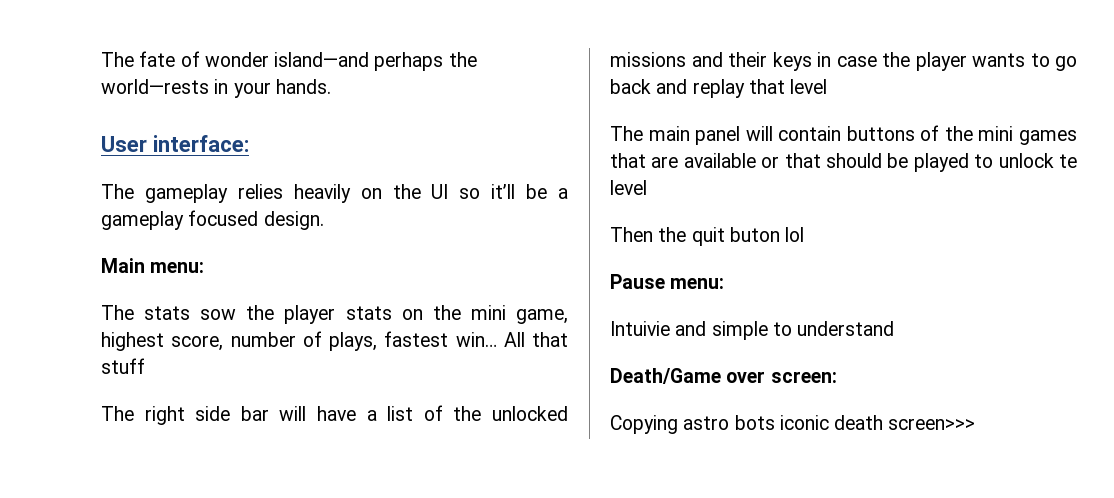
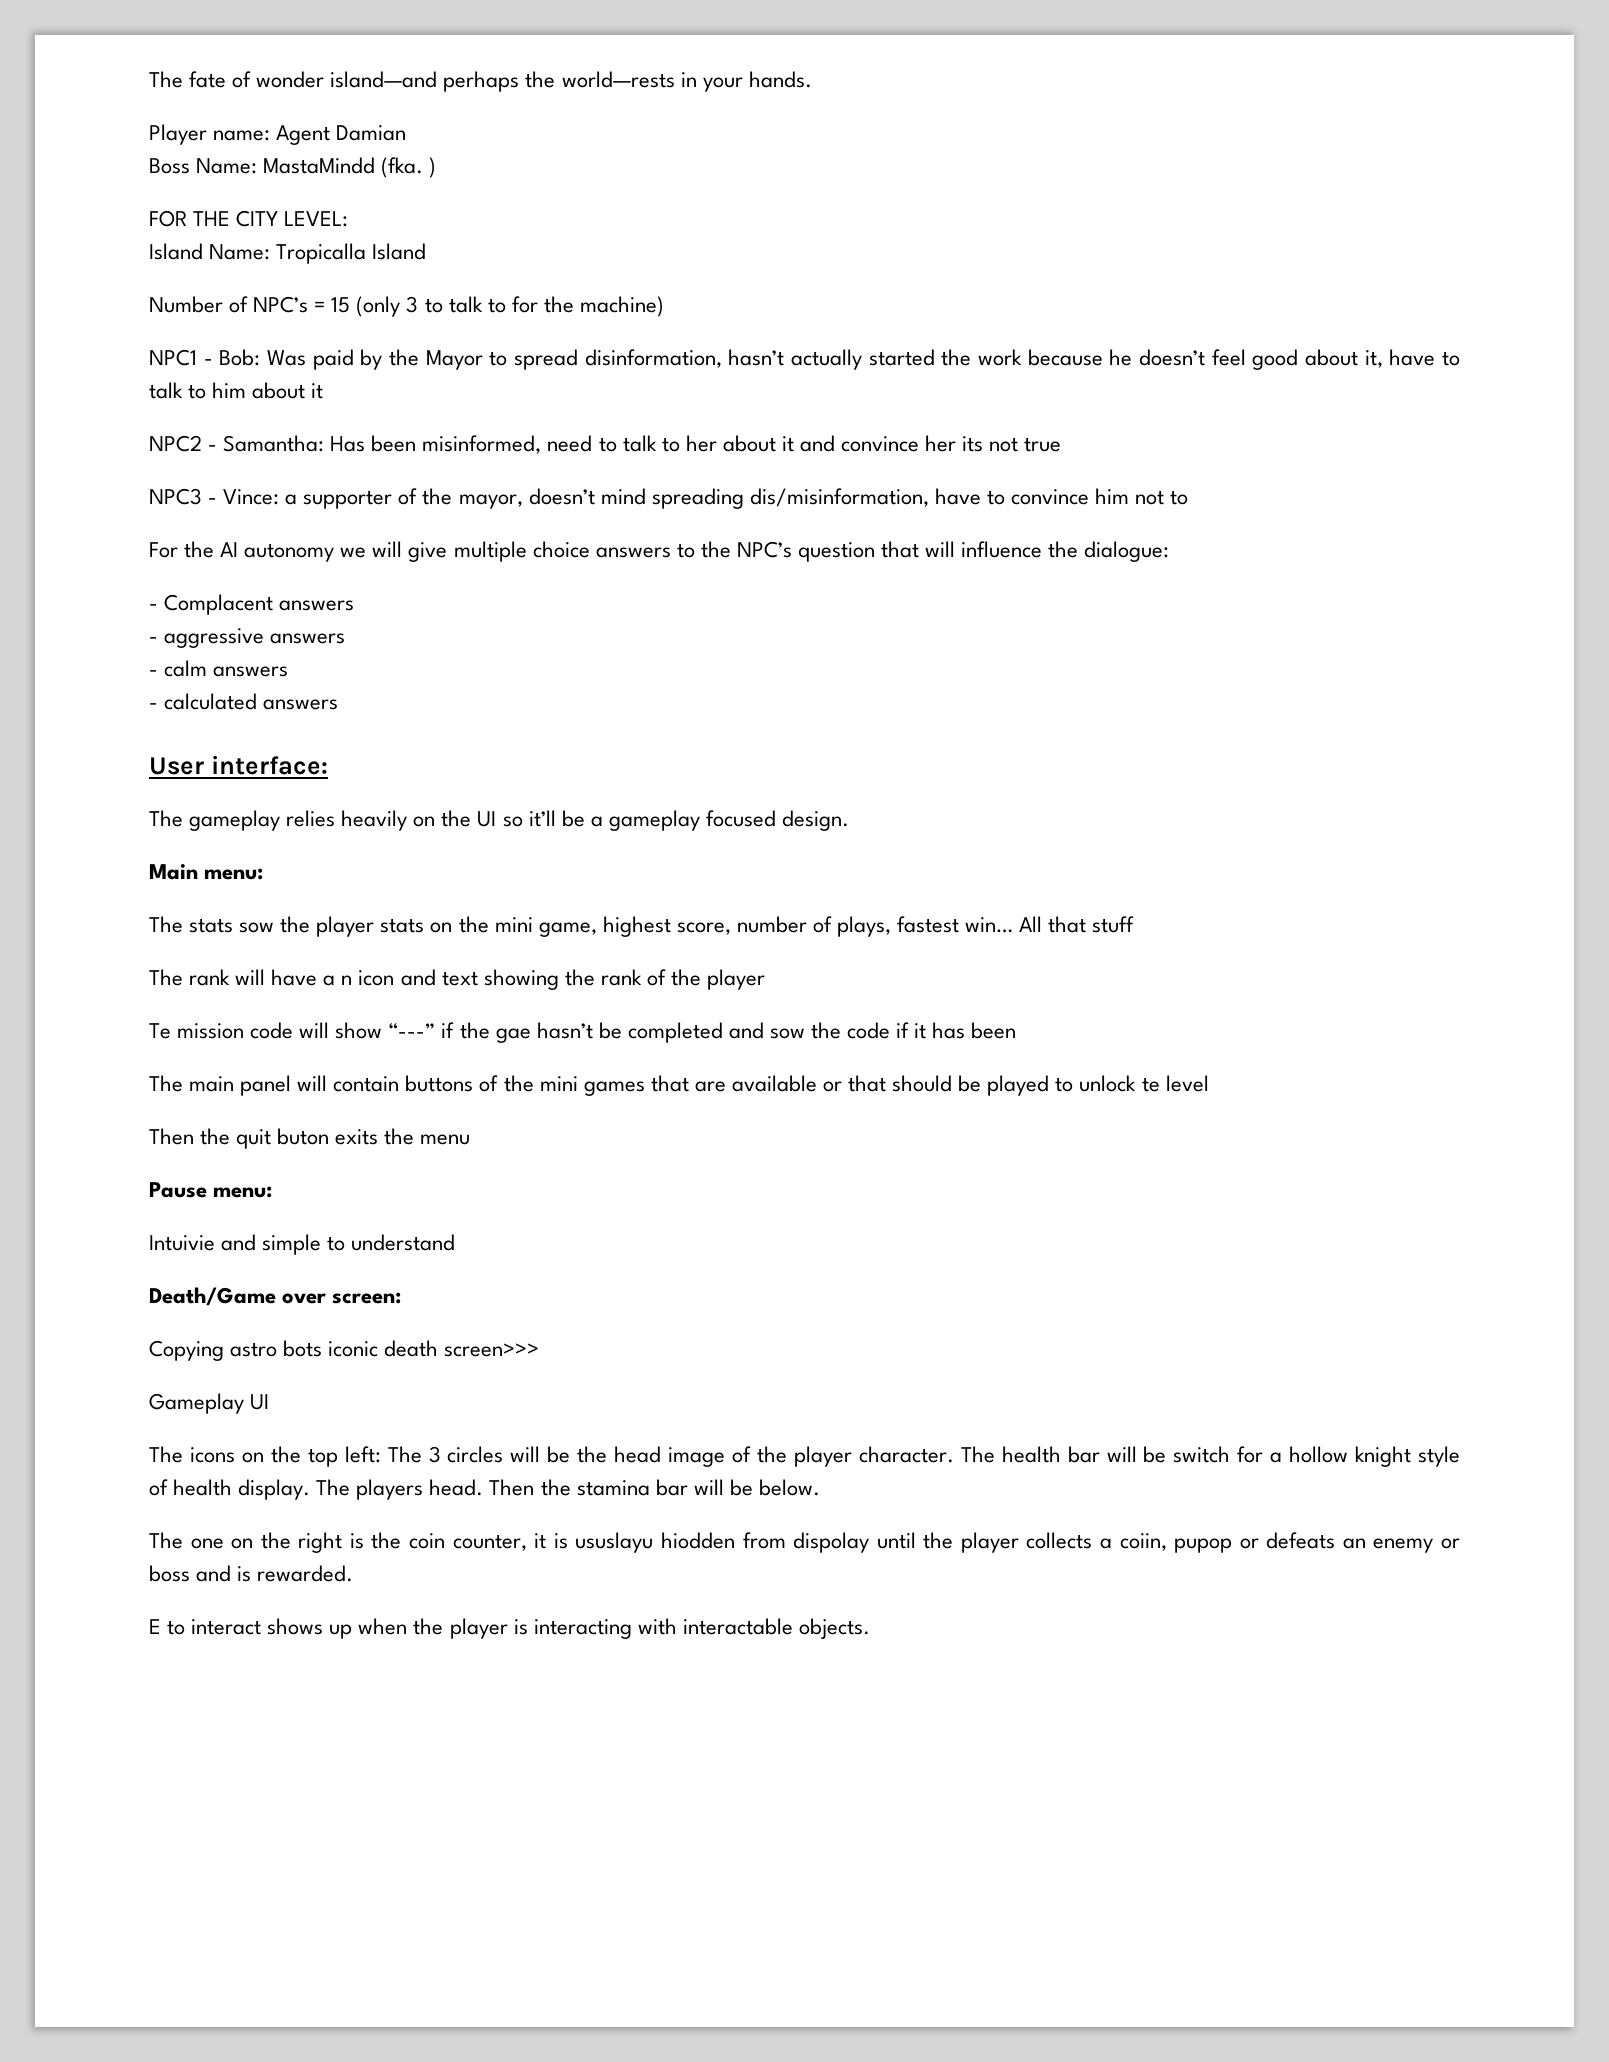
+ Player name: Agent Damian
+ Boss Name: MastaMindd (fka. )
+ FOR THE CITY LEVEL:
+ Island Name: Tropicalla Island
+ Number of NPC’s = 15 (only 3 to talk to for the machine)
+ NPC1 - Bob: Was paid by the Mayor to spread disinformation, hasn’t actually started the work because he doesn’t feel good about it, have to talk to him about it
+ NPC2 - Samantha: Has been misinformed, need to talk to her about it and convince her its not true
+ NPC3 - Vince: a supporter of the mayor, doesn’t mind spreading dis/misinformation, have to convince him not to
+ For the AI autonomy we will give multiple choice answers to the NPC’s question that will influence the dialogue:
+ - Complacent answers
+ - aggressive answers
+ - calm answers
+ - calculated answers
- The right side bar will have a list of the unlocked missions and their keys in case the player wants to go back and replay that level
+ The rank will have a n icon and text showing the rank of the player
+ Te mission code will show “---” if the gae hasn’t be completed and sow the code if it has been
- Then the quit buton lol
+ Then the quit buton exits the menu
+ Gameplay UI
+ The icons on the top left: The 3 circles will be the head image of the player character. The health bar will be switch for a hollow knight style of health display. The players head. Then the stamina bar will be below.
+ The one on the right is the coin counter, it is ususlayu hiodden from dispolay until the player collects a coiin, pupop or defeats an enemy or boss and is rewarded.
+ E to interact shows up when the player is interacting with interactable objects.

